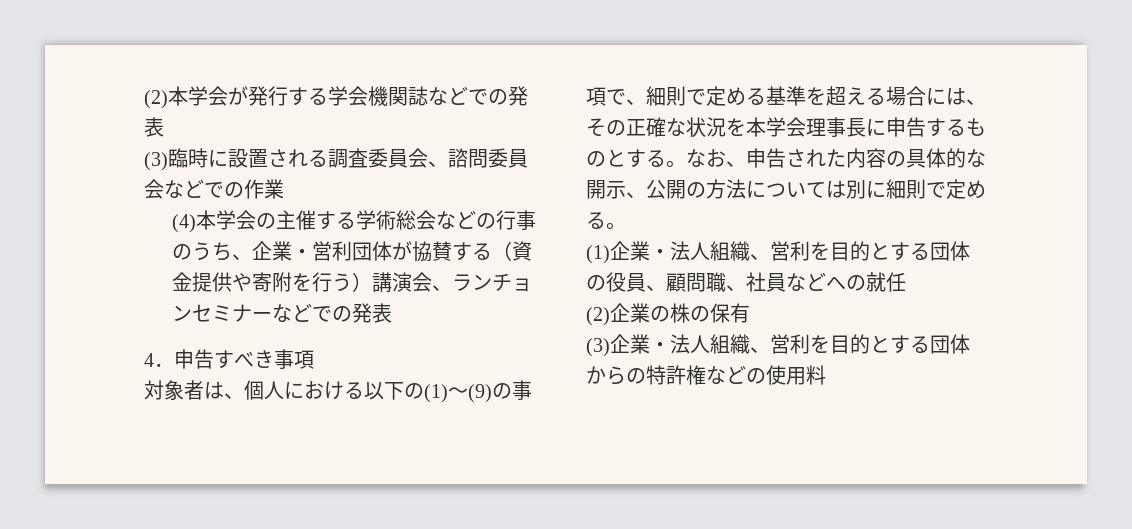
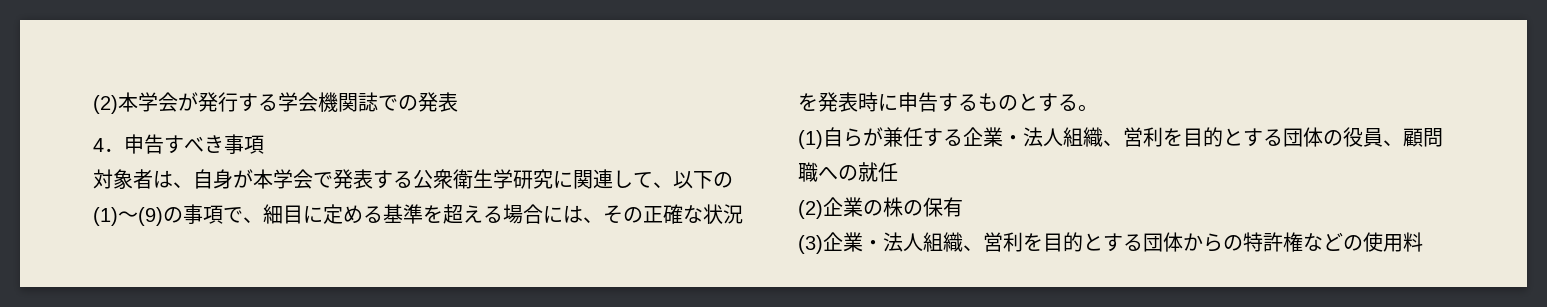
- (2)本学会が発行する学会機関誌などでの発表
- (3)臨時に設置される調査委員会、諮問委員会などでの作業
- (4)本学会の主催する学術総会などの行事のうち、企業・営利団体が協賛する（資金提供や寄附を行う）講演会、ランチョンセミナーなどでの発表
+ (2)本学会が発行する学会機関誌での発表
- 対象者は、個人における以下の(1)〜(9)の事項で、細則で定める基準を超える場合には、その正確な状況を本学会理事長に申告するものとする。なお、申告された内容の具体的な開示、公開の方法については別に細則で定める。
- (1)企業・法人組織、営利を目的とする団体の役員、顧問職、社員などへの就任
+ 対象者は、自身が本学会で発表する公衆衛生学研究に関連して、以下の(1)〜(9)の事項で、細目に定める基準を超える場合には、その正確な状況を発表時に申告するものとする。
+ (1)自らが兼任する企業・法人組織、営利を目的とする団体の役員、顧問職への就任

